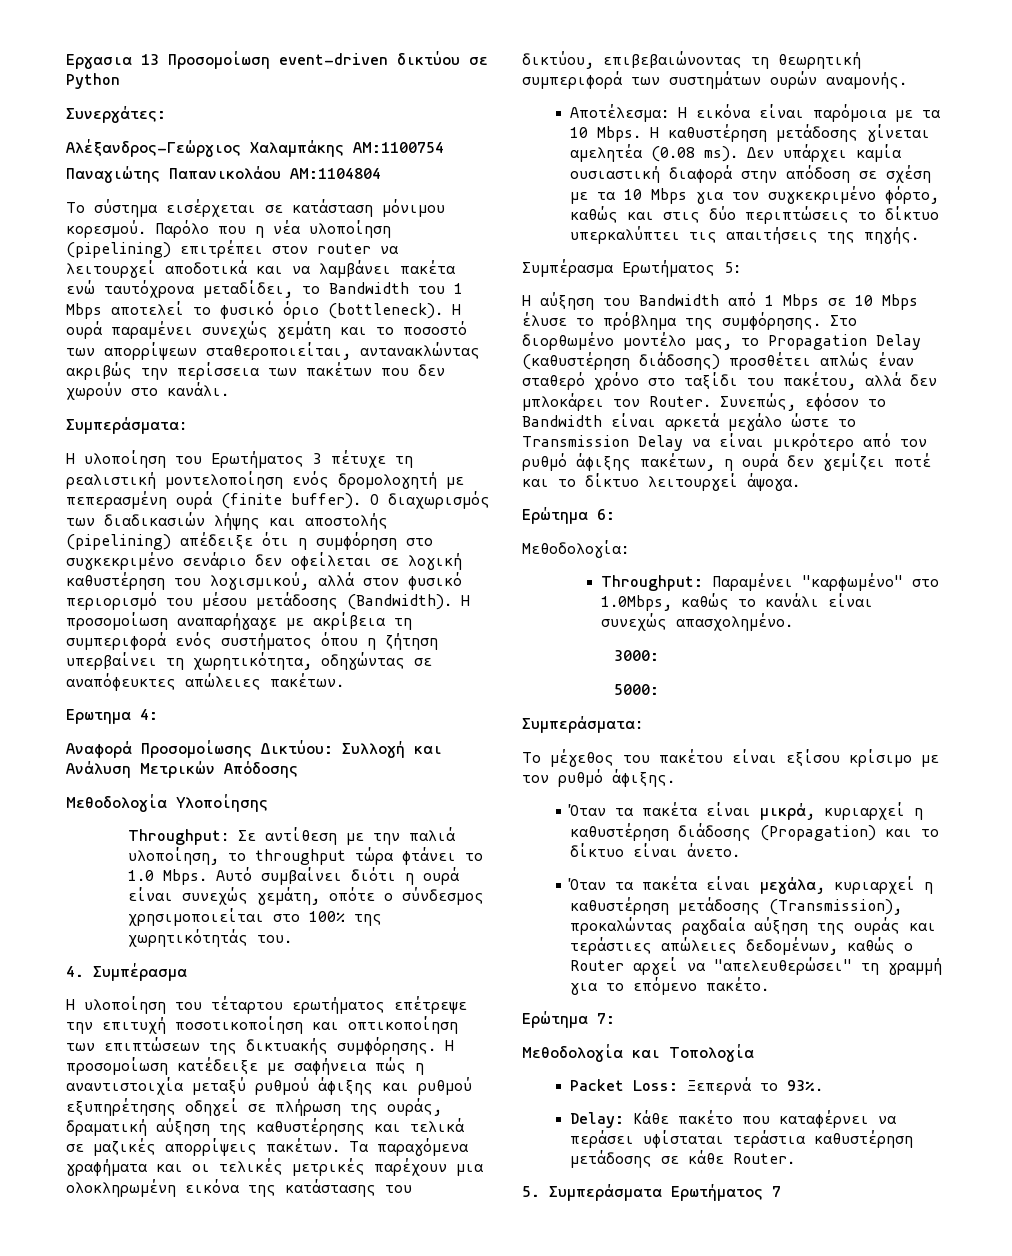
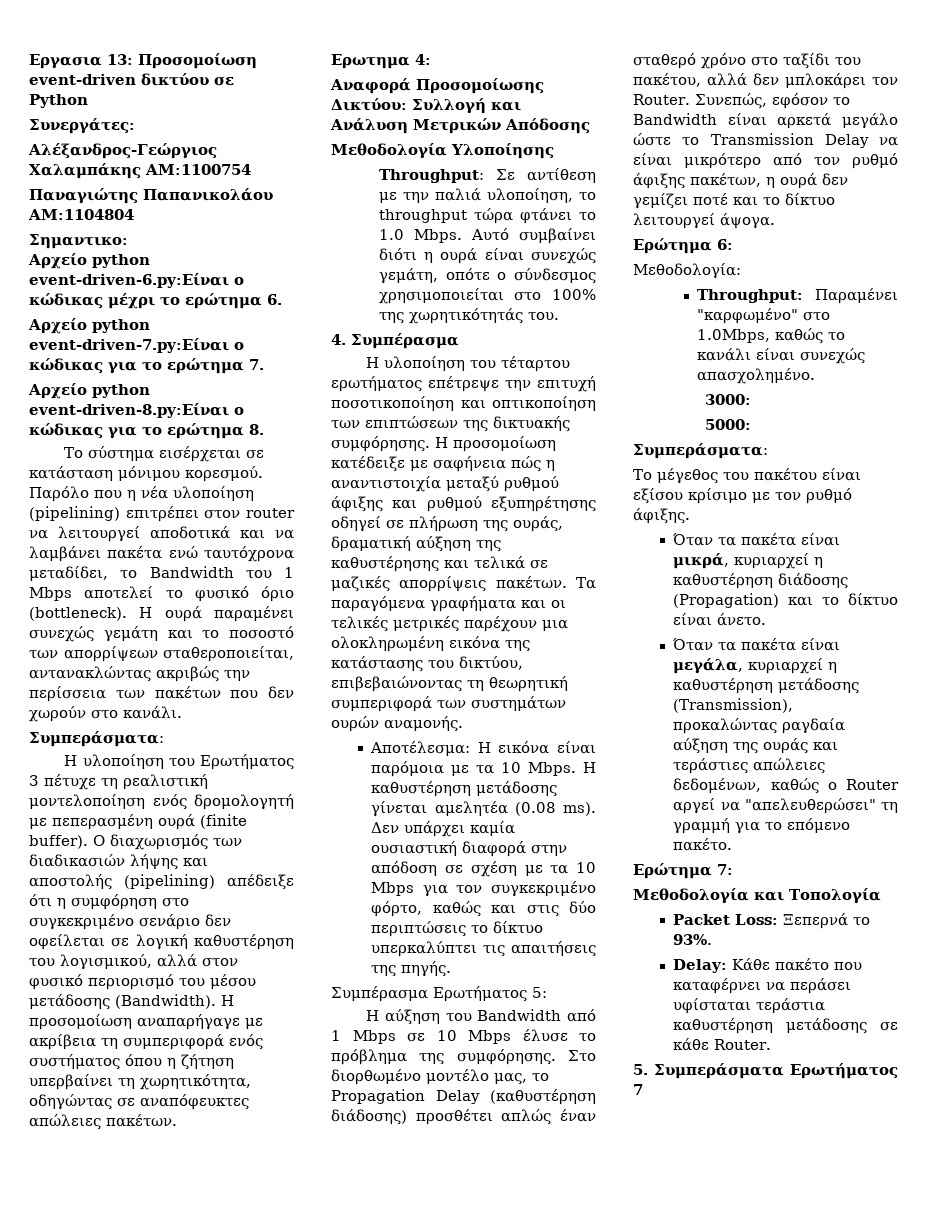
- Εργασια 13 Προσομοίωση event-driven δικτύου σε Python
+ Εργασια 13: Προσομοίωση event-driven δικτύου σε Python
+ Σημαντικο:
+ Αρχείο python event-driven-6.py:Είναι ο κώδικας μέχρι το ερώτημα 6.
+ Αρχείο python event-driven-7.py:Είναι ο κώδικας για το ερώτημα 7.
+ Αρχείο python event-driven-8.py:Είναι ο κώδικας για το ερώτημα 8.

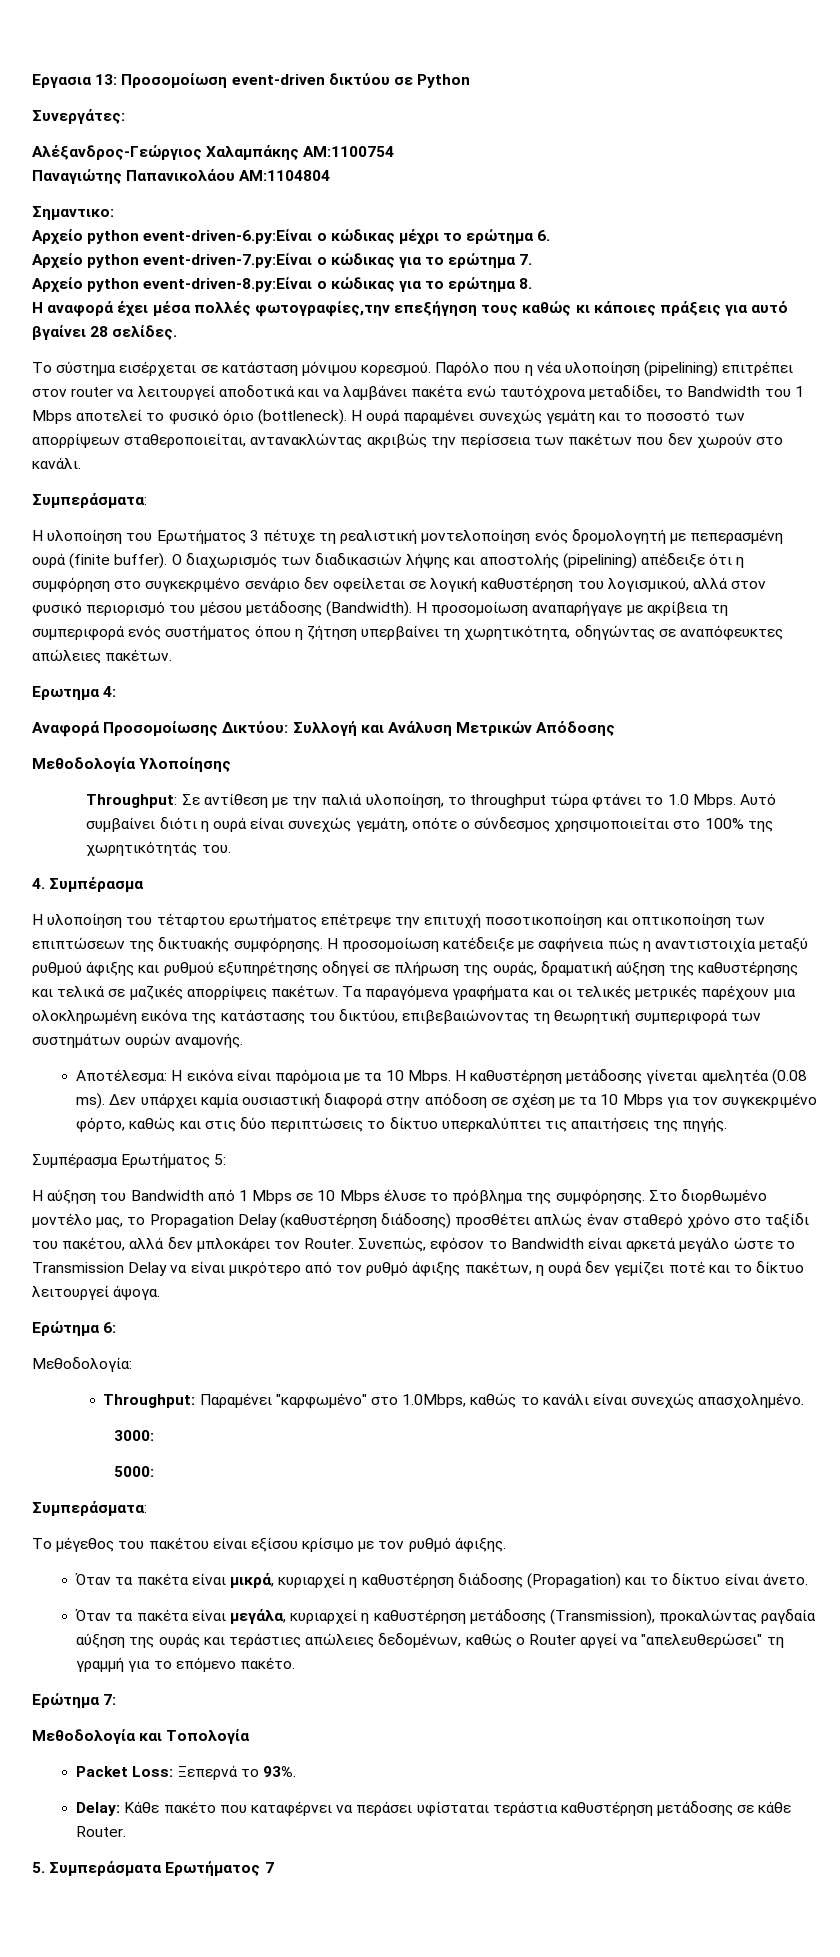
+ Η αναφορά έχει μέσα πολλές φωτογραφίες,την επεξήγηση τους καθώς κι κάποιες πράξεις για αυτό βγαίνει 28 σελίδες.

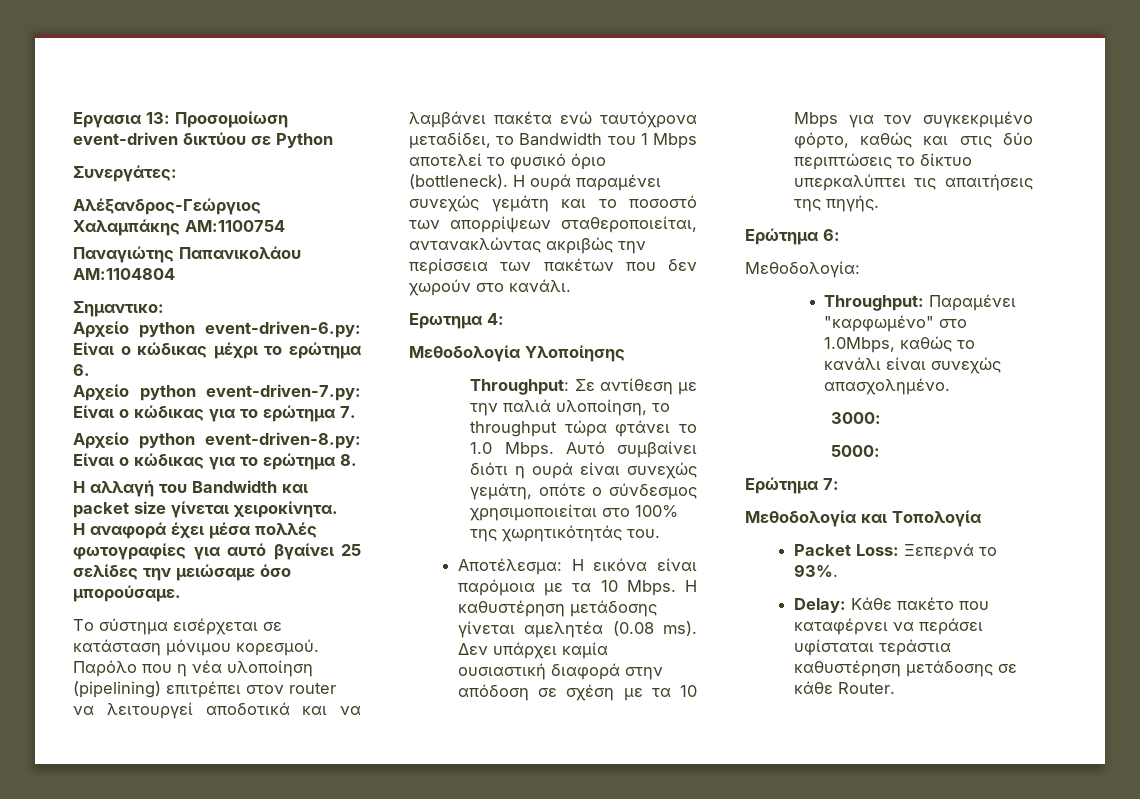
- Αρχείο python event-driven-6.py:Είναι ο κώδικας μέχρι το ερώτημα 6.
+ Αρχείο python event-driven-6.py: Είναι ο κώδικας μέχρι το ερώτημα 6.
- Αρχείο python event-driven-7.py:Είναι ο κώδικας για το ερώτημα 7.
+ Αρχείο python event-driven-7.py: Είναι ο κώδικας για το ερώτημα 7.
- Αρχείο python event-driven-8.py:Είναι ο κώδικας για το ερώτημα 8.
+ Αρχείο python event-driven-8.py: Είναι ο κώδικας για το ερώτημα 8.
+ Η αλλαγή του Bandwidth και packet size γίνεται χειροκίνητα.
- Η αναφορά έχει μέσα πολλές φωτογραφίες,την επεξήγηση τους καθώς κι κάποιες πράξεις για αυτό βγαίνει 28 σελίδες.
+ Η αναφορά έχει μέσα πολλές φωτογραφίες για αυτό βγαίνει 25 σελίδες την μειώσαμε όσο μπορούσαμε.
  Η ουρά παραμένει συνεχώς γεμάτη και το ποσοστό των απορρίψεων σταθεροποιείται, αντανακλώντας ακριβώς την περίσσεια των πακέτων που δεν χωρούν στο κανάλι.
- Συμπεράσματα:
- Η υλοποίηση του Ερωτήματος 3 πέτυχε τη ρεαλιστική μοντελοποίηση ενός δρομολογητή με πεπερασμένη ουρά (finite buffer). Ο διαχωρισμός των διαδικασιών λήψης και αποστολής (pipelining) απέδειξε ότι η συμφόρηση στο συγκεκριμένο σενάριο δεν οφείλεται σε λογική καθυστέρηση του λογισμικού, αλλά στον φυσικό περιορισμό του μέσου μετάδοσης (Bandwidth). Η προσομοίωση αναπαρήγαγε με ακρίβεια τη συμπεριφορά ενός συστήματος όπου η ζήτηση υπερβαίνει τη χωρητικότητα, οδηγώντας σε αναπόφευκτες απώλειες πακέτων.
  Ερωτημα 4:
- Αναφορά Προσομοίωσης Δικτύου: Συλλογή και Ανάλυση Μετρικών Απόδοσης
- 4. Συμπέρασμα
- Η υλοποίηση του τέταρτου ερωτήματος επέτρεψε την επιτυχή ποσοτικοποίηση και οπτικοποίηση των επιπτώσεων της δικτυακής συμφόρησης. Η προσομοίωση κατέδειξε με σαφήνεια πώς η αναντιστοιχία μεταξύ ρυθμού άφιξης και ρυθμού εξυπηρέτησης οδηγεί σε πλήρωση της ουράς, δραματική αύξηση της καθυστέρησης και τελικά σε μαζικές απορρίψεις πακέτων. Τα παραγόμενα γραφήματα και οι τελικές μετρικές παρέχουν μια ολοκληρωμένη εικόνα της κατάστασης του δικτύου, επιβεβαιώνοντας τη θεωρητική συμπεριφορά των συστημάτων ουρών αναμονής.
- Συμπέρασμα Ερωτήματος 5:
- Η αύξηση του Bandwidth από 1 Mbps σε 10 Mbps έλυσε το πρόβλημα της συμφόρησης. Στο διορθωμένο μοντέλο μας, το Propagation Delay (καθυστέρηση διάδοσης) προσθέτει απλώς έναν σταθερό χρόνο στο ταξίδι του πακέτου, αλλά δεν μπλοκάρει τον Router. Συνεπώς, εφόσον το Bandwidth είναι αρκετά μεγάλο ώστε το Transmission Delay να είναι μικρότερο από τον ρυθμό άφιξης πακέτων, η ουρά δεν γεμίζει ποτέ και το δίκτυο λειτουργεί άψογα.
  5000:
- Συμπεράσματα:
- Το μέγεθος του πακέτου είναι εξίσου κρίσιμο με τον ρυθμό άφιξης.
- Όταν τα πακέτα είναι μικρά, κυριαρχεί η καθυστέρηση διάδοσης (Propagation) και το δίκτυο είναι άνετο.
- Όταν τα πακέτα είναι μεγάλα, κυριαρχεί η καθυστέρηση μετάδοσης (Transmission), προκαλώντας ραγδαία αύξηση της ουράς και τεράστιες απώλειες δεδομένων, καθώς ο Router αργεί να "απελευθερώσει" τη γραμμή για το επόμενο πακέτο.
- 5. Συμπεράσματα Ερωτήματος 7

